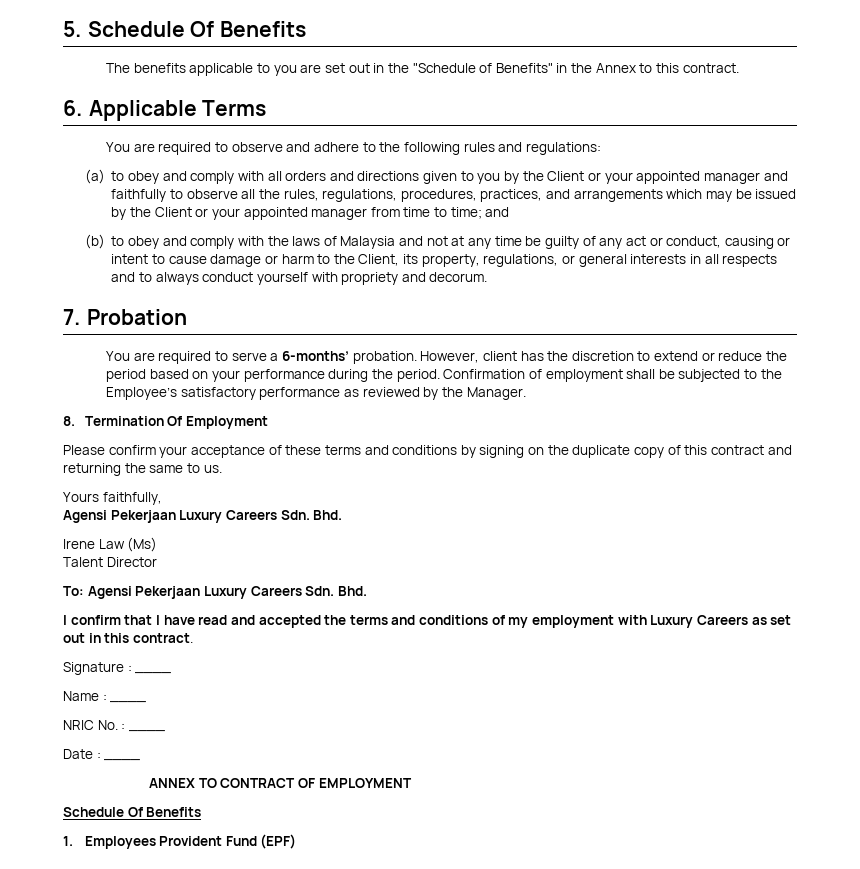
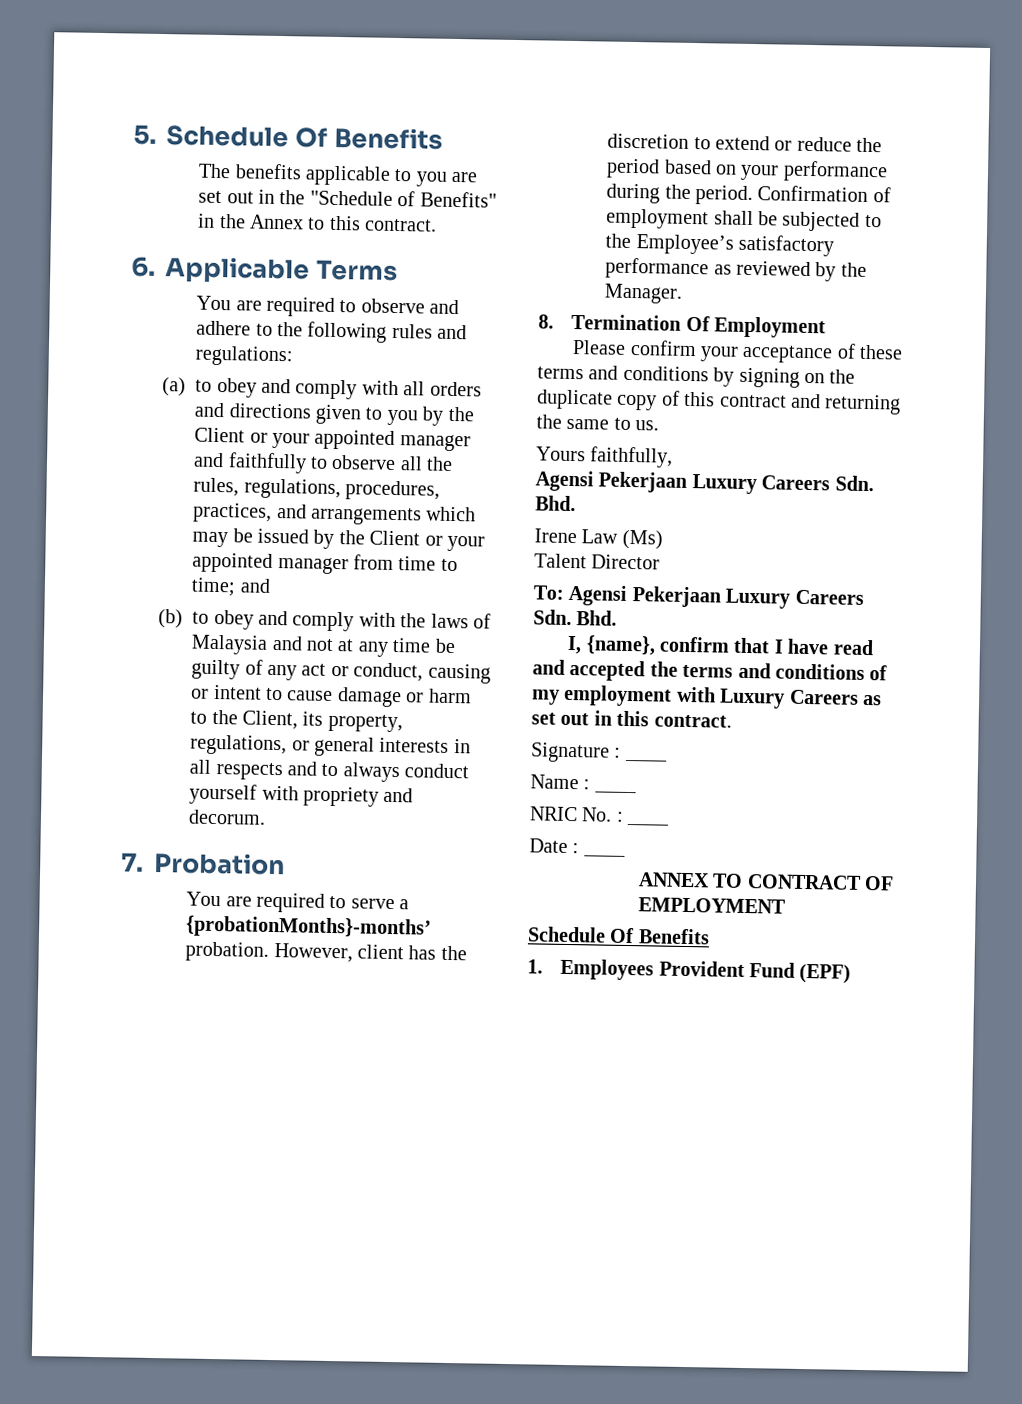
- You are required to serve a 6-months’ probation.
+ You are required to serve a {probationMonths}-months’ probation.
- I confirm that I have read and accepted the terms and conditions of my employment with Luxury Careers as set out in this contract.
+ I, {name}, confirm that I have read and accepted the terms and conditions of my employment with Luxury Careers as set out in this contract.

